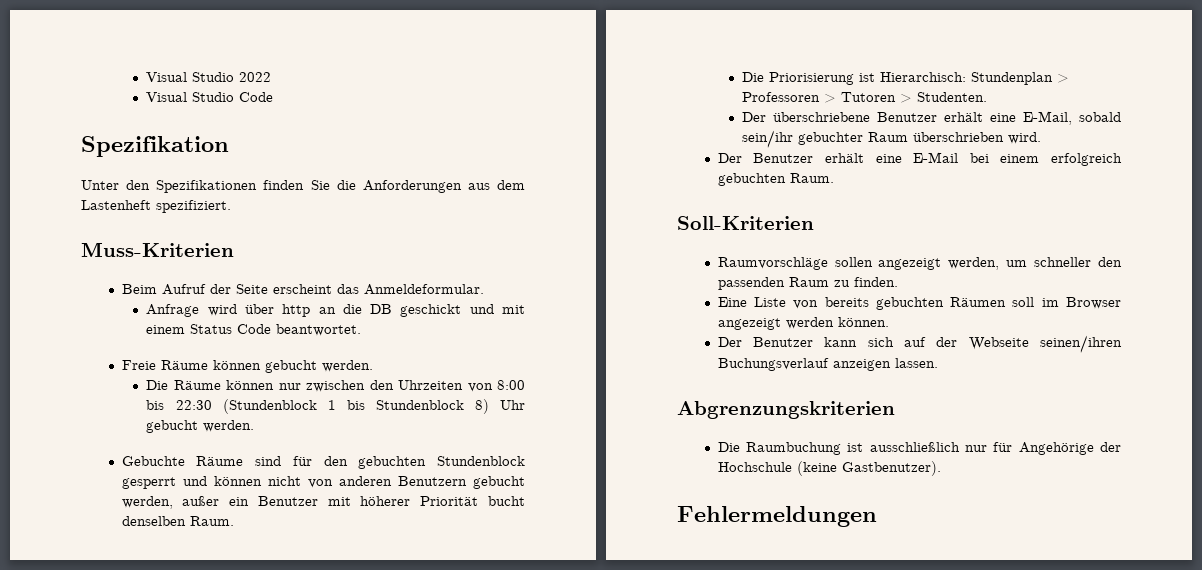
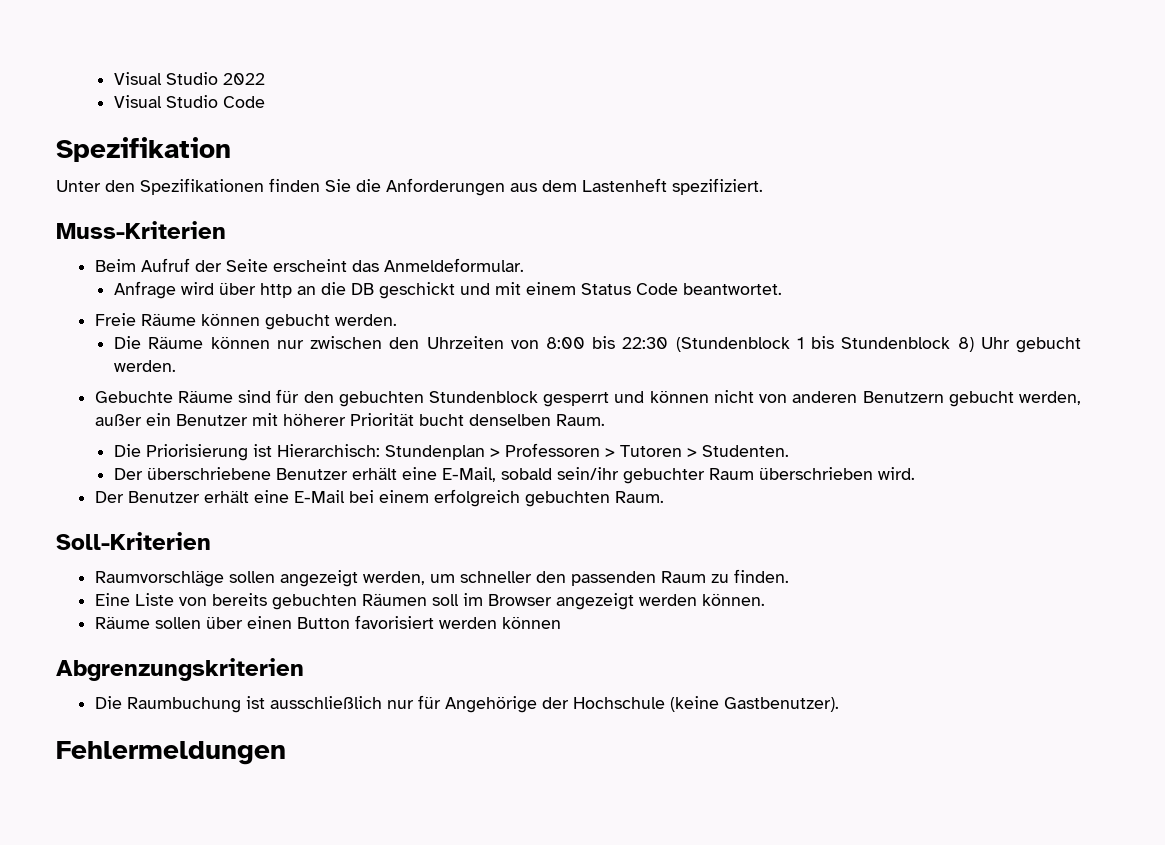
- Der Benutzer kann sich auf der Webseite seinen/ihren Buchungsverlauf anzeigen lassen.
+ Räume sollen über einen Button favorisiert werden können

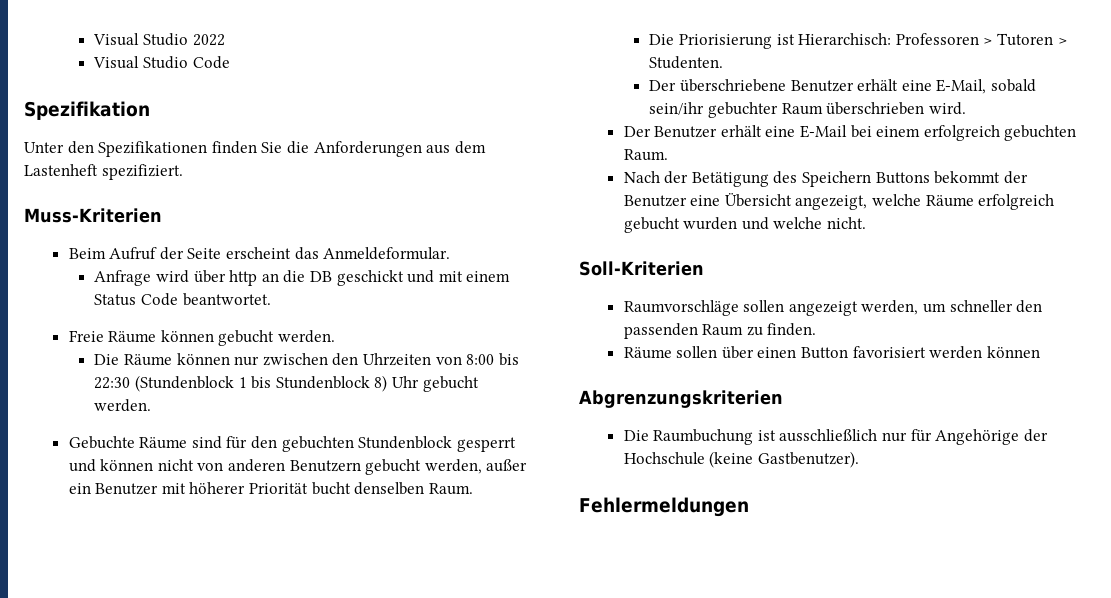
- Die Priorisierung ist Hierarchisch: Stundenplan > Professoren > Tutoren > Studenten.
+ Die Priorisierung ist Hierarchisch: Professoren > Tutoren > Studenten.
+ Nach der Betätigung des Speichern Buttons bekommt der Benutzer eine Übersicht angezeigt, welche Räume erfolgreich gebucht wurden und welche nicht.
- Eine Liste von bereits gebuchten Räumen soll im Browser angezeigt werden können.

